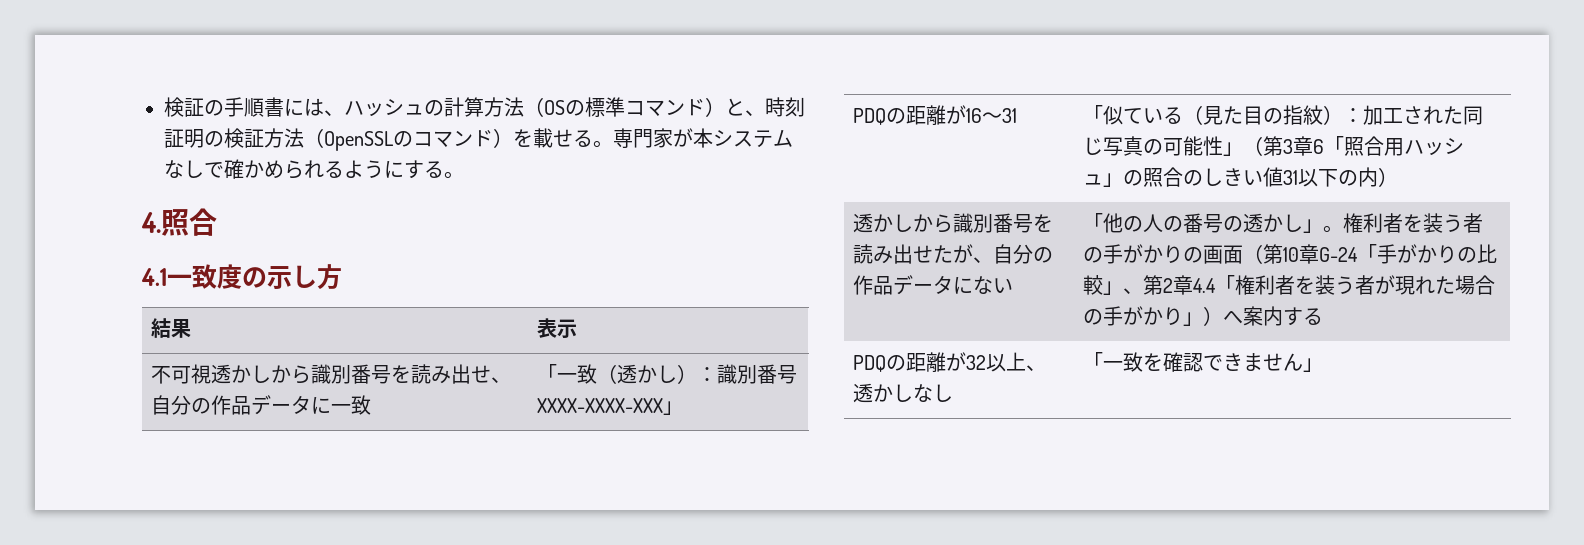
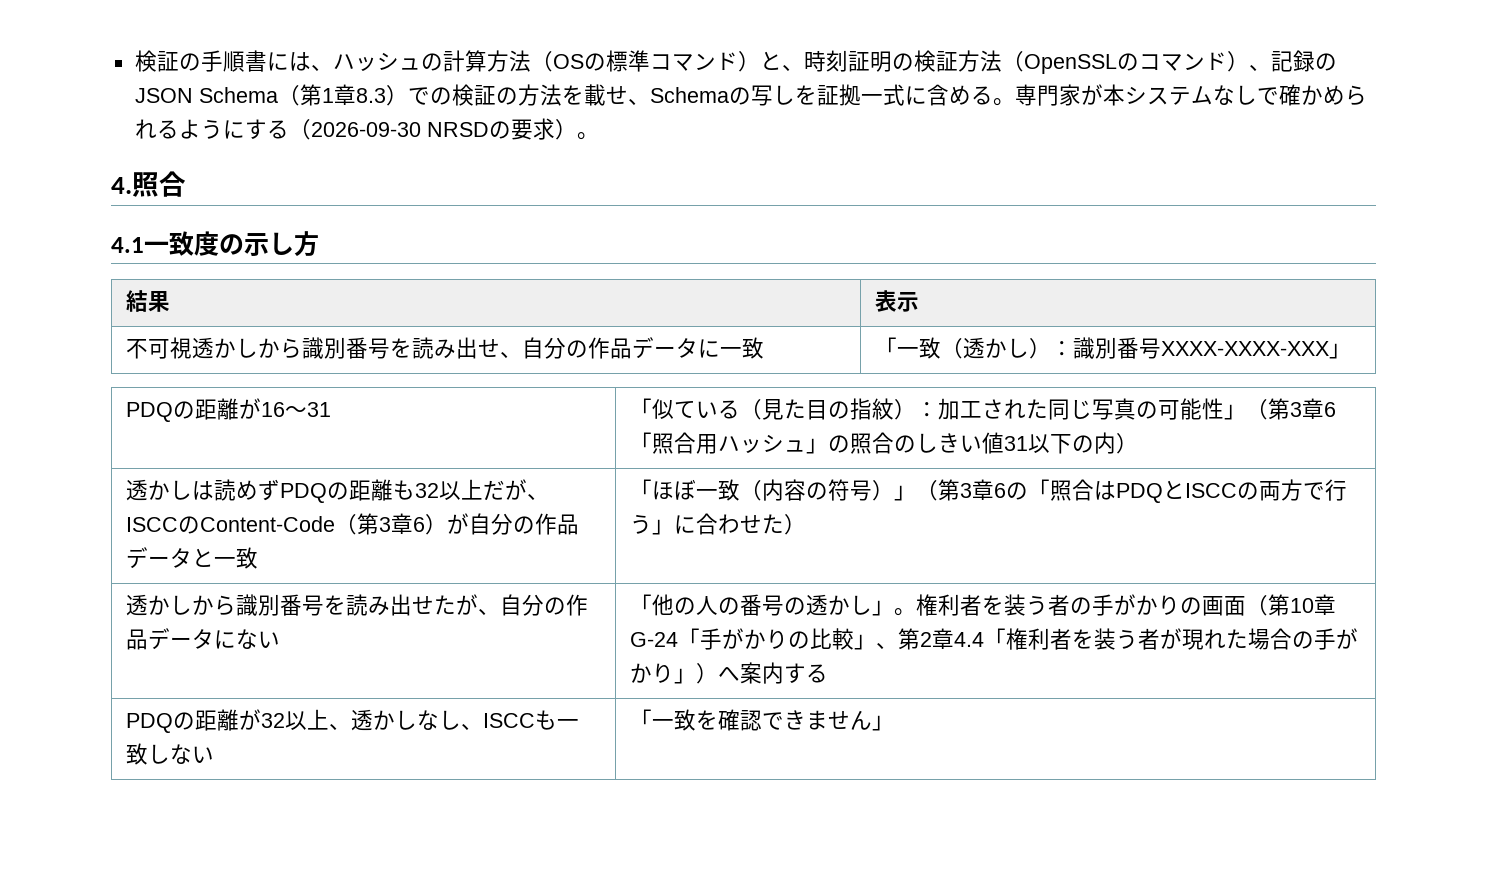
- 検証の手順書には、ハッシュの計算方法（OSの標準コマンド）と、時刻証明の検証方法（OpenSSLのコマンド）を載せる。
+ 検証の手順書には、ハッシュの計算方法（OSの標準コマンド）と、時刻証明の検証方法（OpenSSLのコマンド）、記録のJSON Schema（第1章8.3）での検証の方法を載せ、Schemaの写しを証拠一式に含める。
- 専門家が本システムなしで確かめられるようにする。
+ 専門家が本システムなしで確かめられるようにする（2026-09-30 NRSDの要求）。
+ 透かしは読めずPDQの距離も32以上だが、ISCCのContent-Code（第3章6）が自分の作品データと一致 | 「ほぼ一致（内容の符号）」（第3章6の「照合はPDQとISCCの両方で行う」に合わせた）
- PDQの距離が32以上、透かしなし | 「一致を確認できません」
+ PDQの距離が32以上、透かしなし、ISCCも一致しない | 「一致を確認できません」

